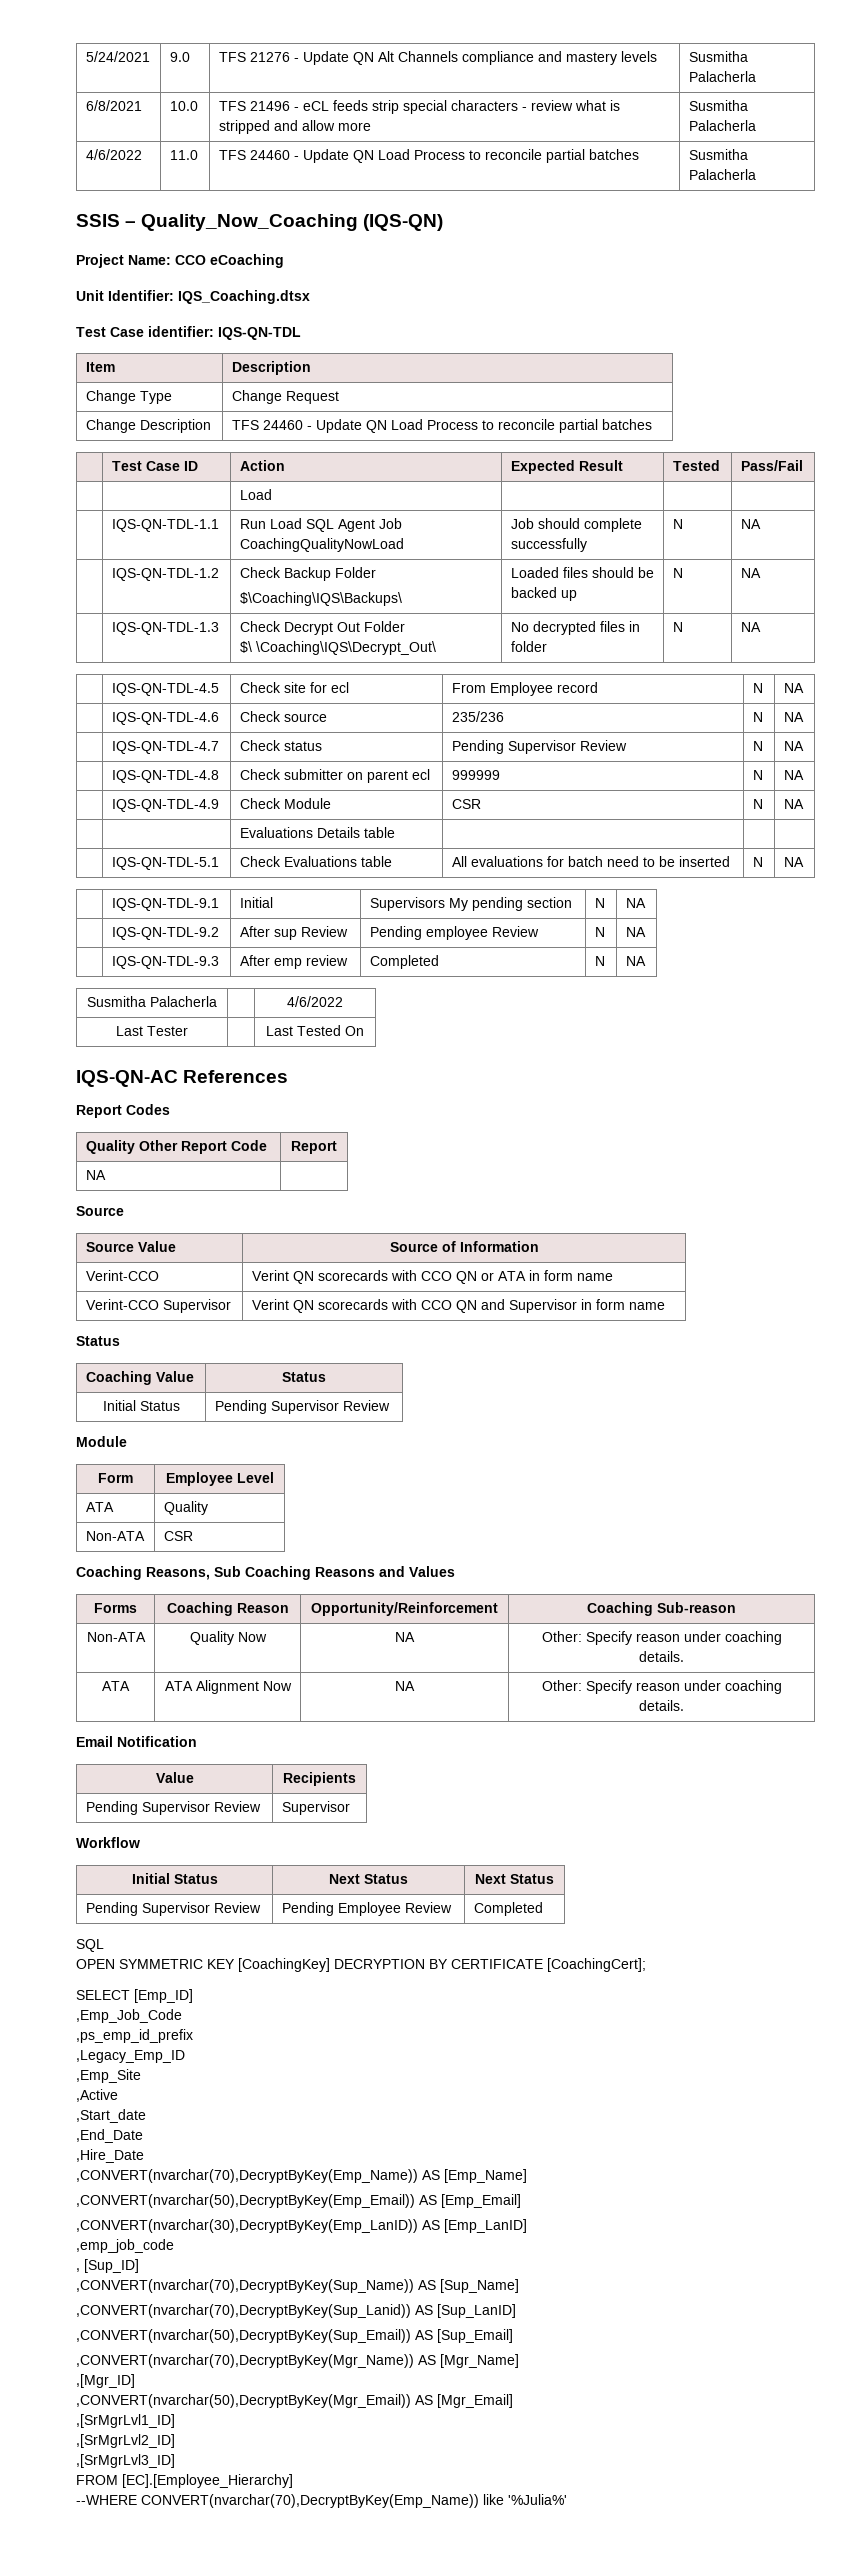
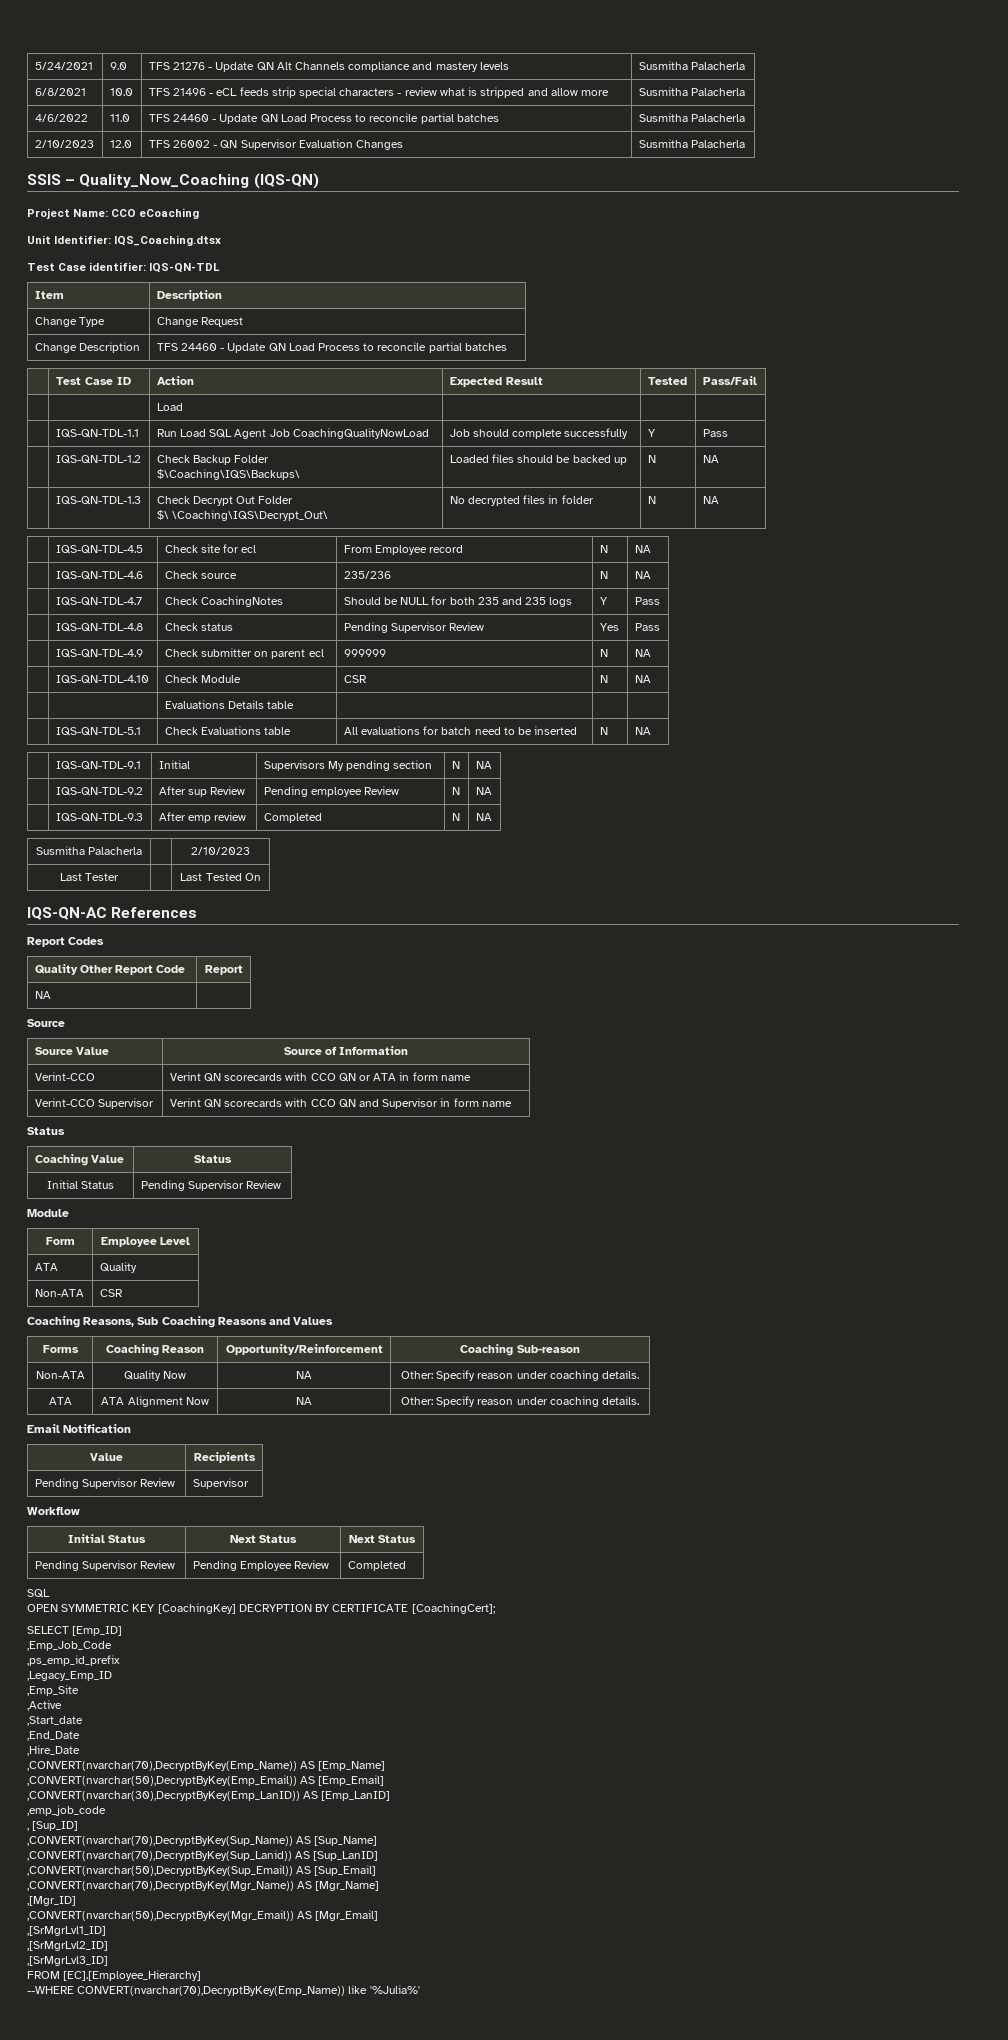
+ 2/10/2023 | 12.0 | TFS 26002 - QN Supervisor Evaluation Changes | Susmitha Palacherla
- | IQS-QN-TDL-1.1 | Run Load SQL Agent Job CoachingQualityNowLoad | Job should complete successfully | N | NA
+ | IQS-QN-TDL-1.1 | Run Load SQL Agent Job CoachingQualityNowLoad | Job should complete successfully | Y | Pass
- | IQS-QN-TDL-4.7 | Check status | Pending Supervisor Review | N | NA
- | IQS-QN-TDL-4.8 | Check submitter on parent ecl | 999999 | N | NA
+ | IQS-QN-TDL-4.7 | Check CoachingNotes | Should be NULL for both 235 and 235 logs | Y | Pass
+ | IQS-QN-TDL-4.8 | Check status | Pending Supervisor Review | Yes | Pass
+ | IQS-QN-TDL-4.9 | Check submitter on parent ecl | 999999 | N | NA
- | IQS-QN-TDL-4.9 | Check Module | CSR | N | NA
+ | IQS-QN-TDL-4.10 | Check Module | CSR | N | NA
- Susmitha Palacherla | | 4/6/2022
+ Susmitha Palacherla | | 2/10/2023

